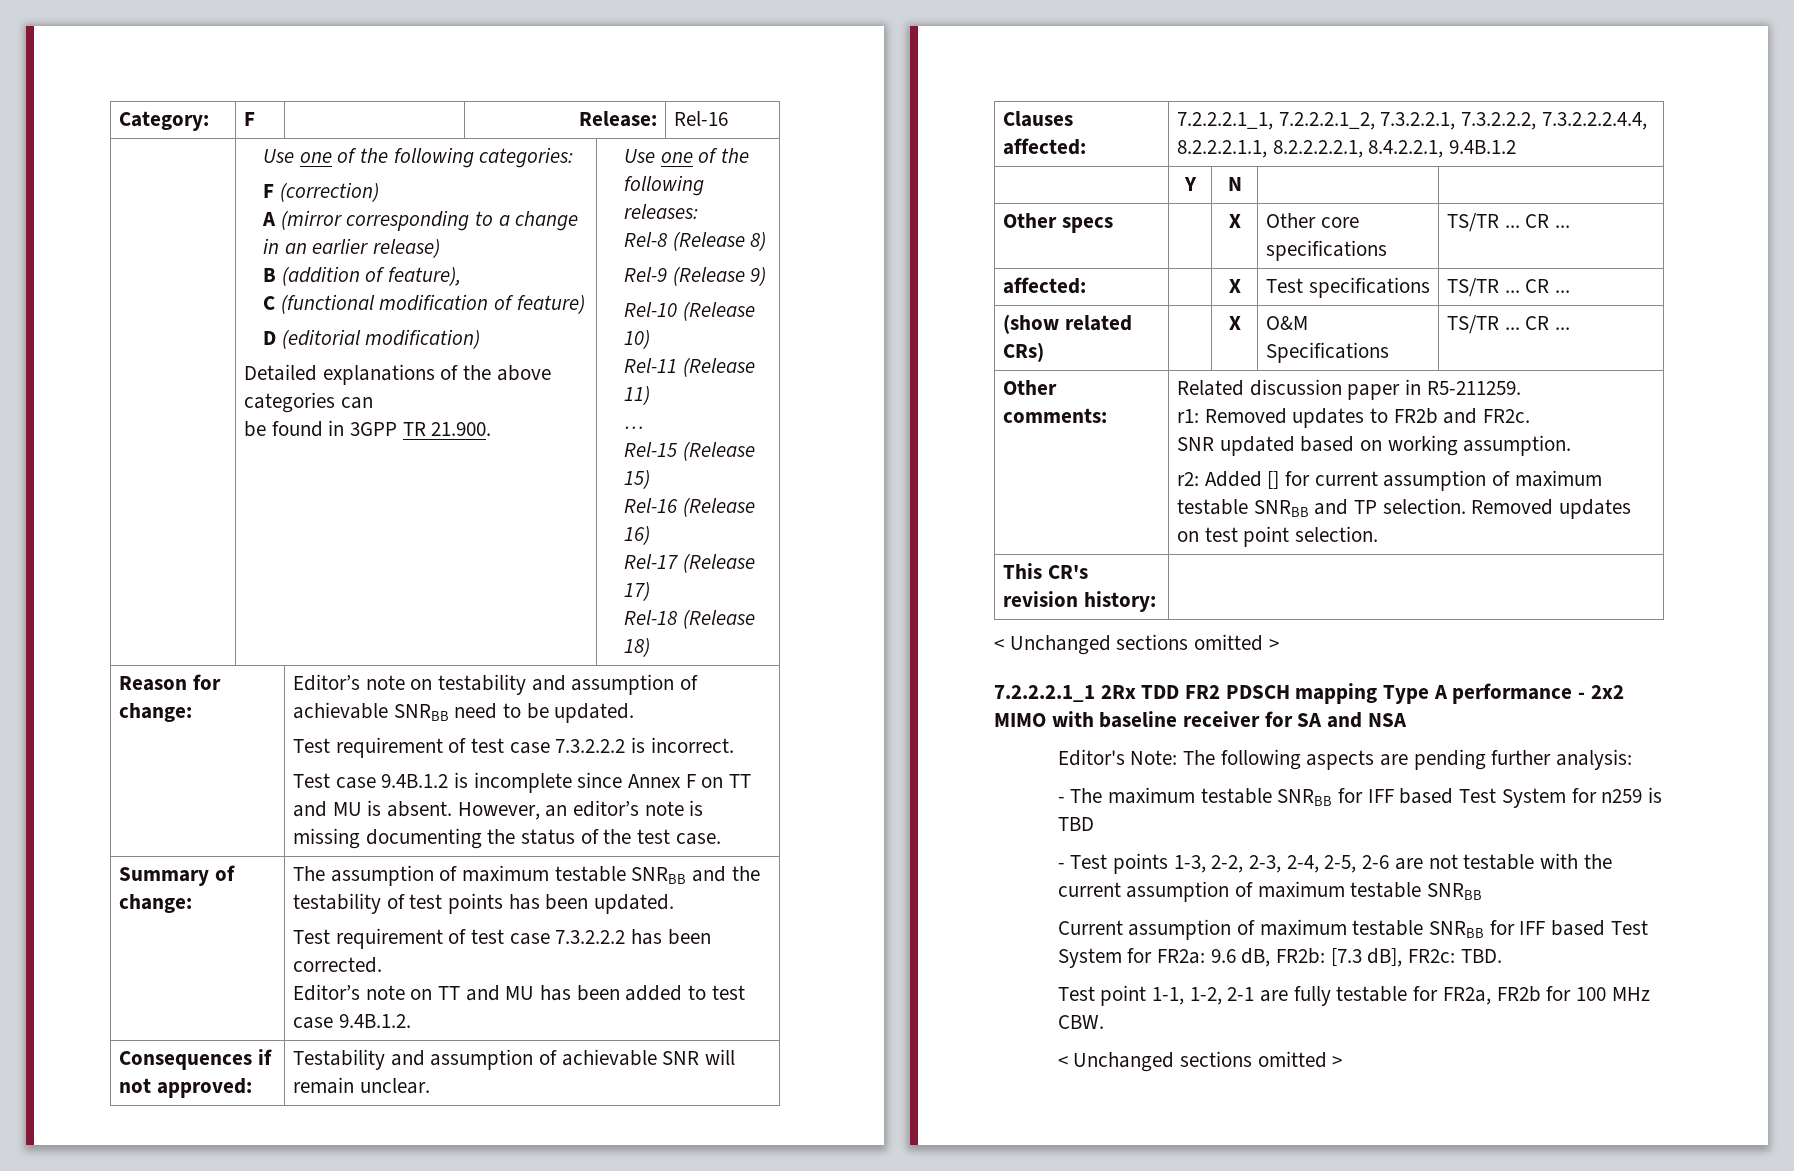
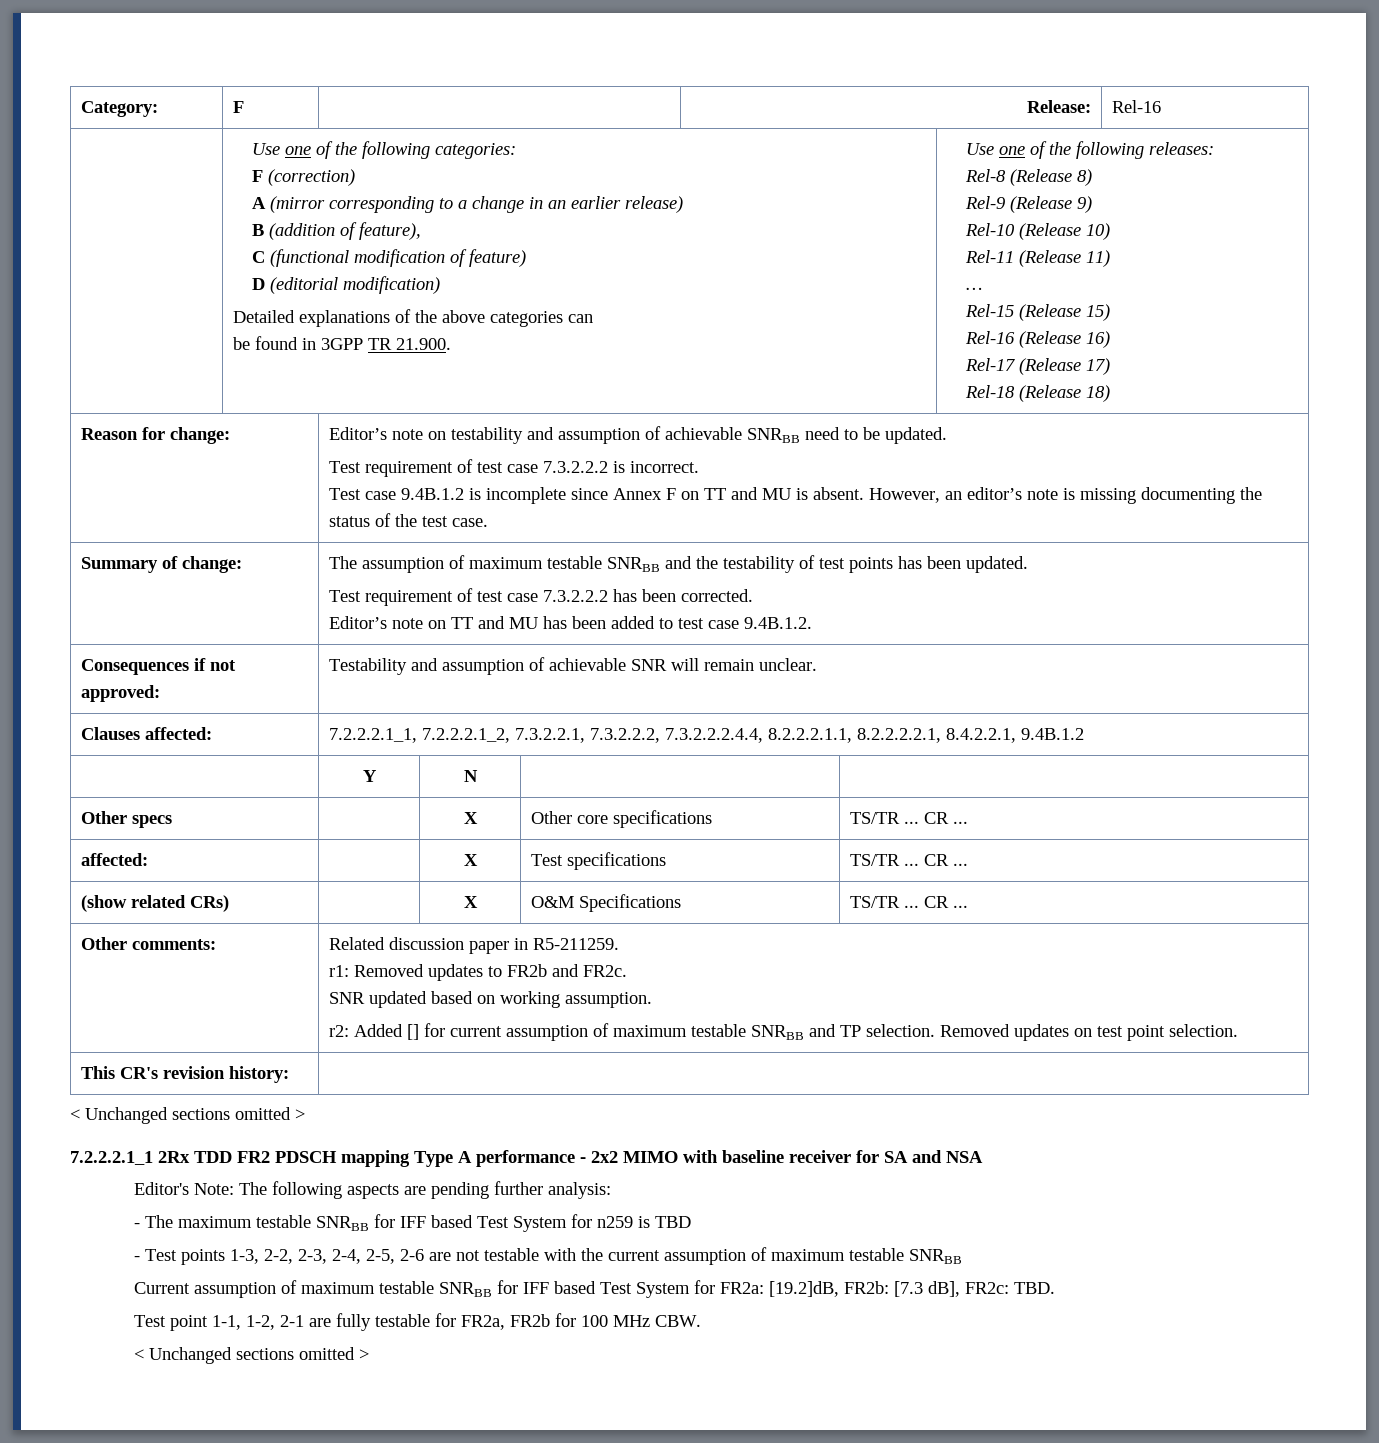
- Current assumption of maximum testable SNRBB for IFF based Test System for FR2a: 9.6 dB, FR2b: [7.3 dB], FR2c: TBD.
+ Current assumption of maximum testable SNRBB for IFF based Test System for FR2a: [19.2]dB, FR2b: [7.3 dB], FR2c: TBD.

